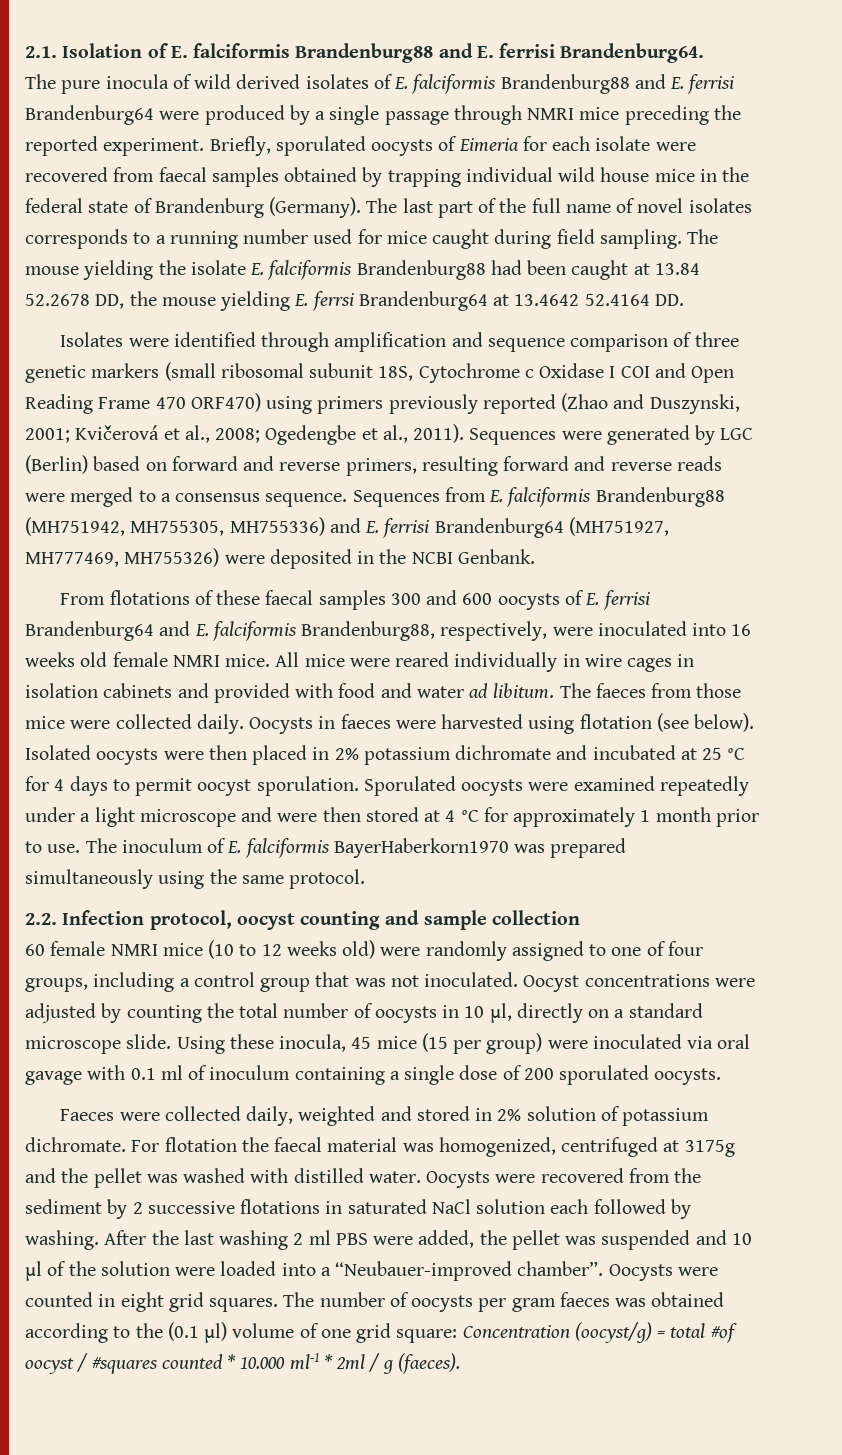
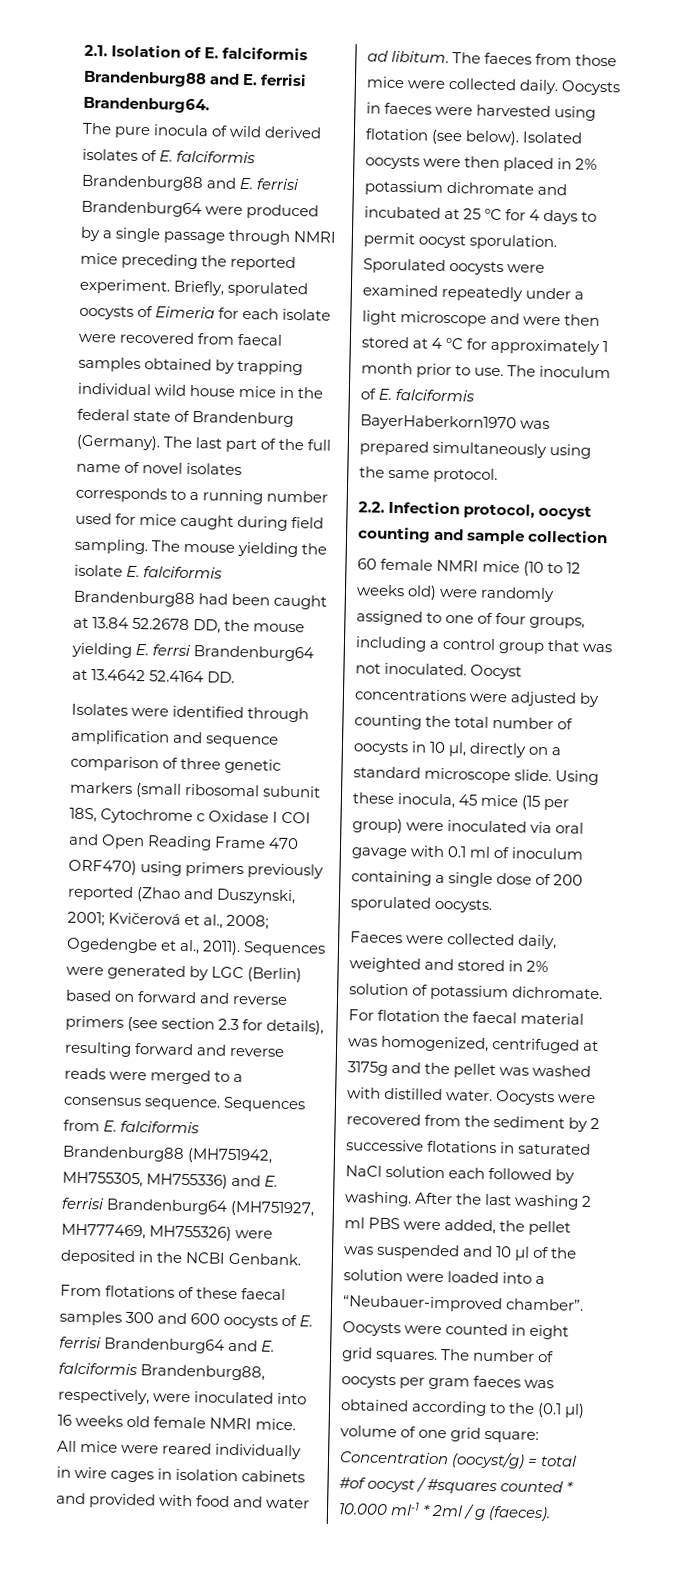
- Sequences were generated by LGC (Berlin) based on forward and reverse primers, resulting forward and reverse reads were merged to a consensus sequence.
+ Sequences were generated by LGC (Berlin) based on forward and reverse primers (see section 2.3 for details), resulting forward and reverse reads were merged to a consensus sequence.

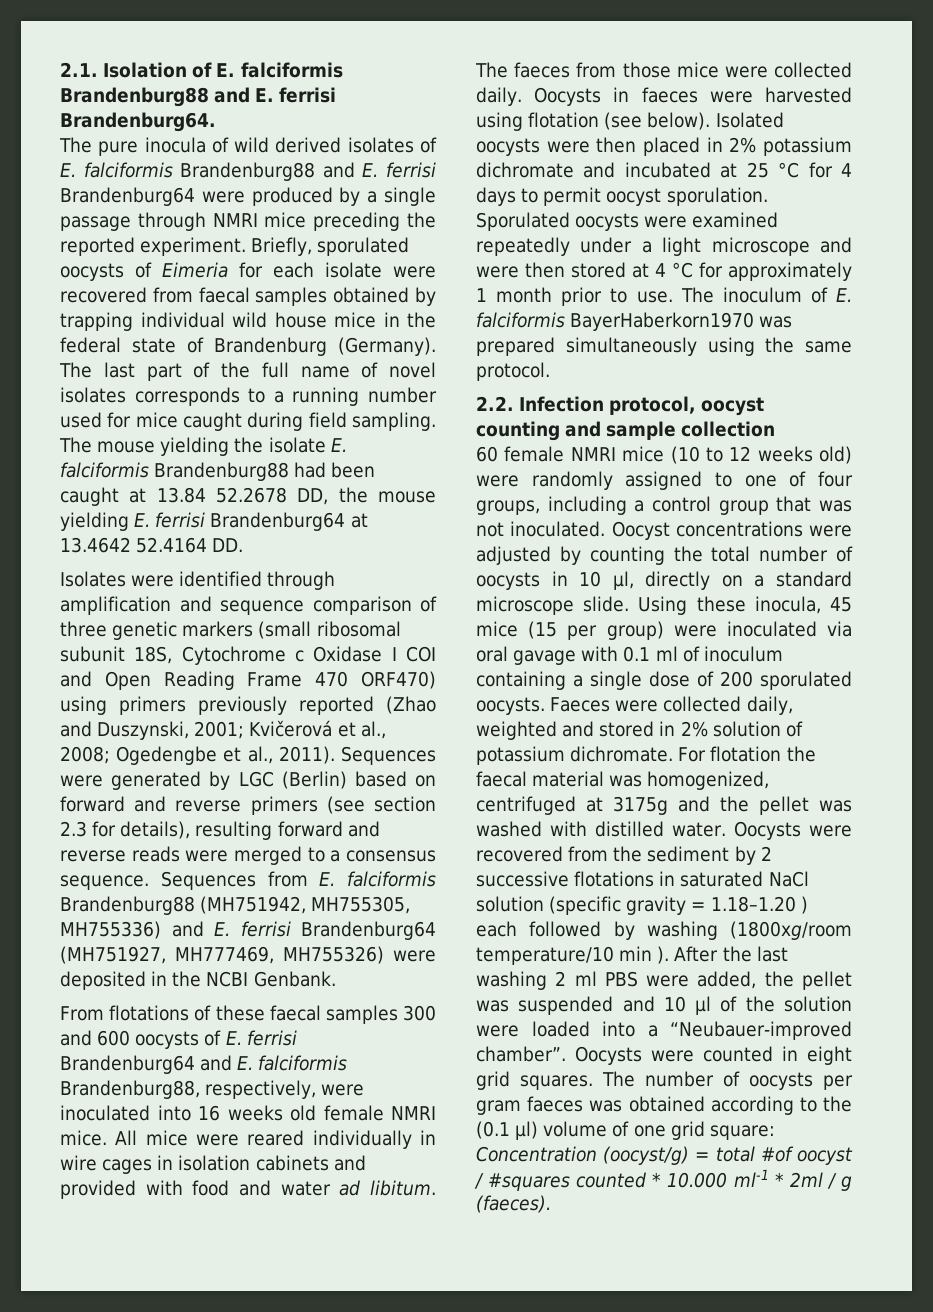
- The mouse yielding the isolate E. falciformis Brandenburg88 had been caught at 13.84 52.2678 DD, the mouse yielding E. ferrsi Brandenburg64 at 13.4642 52.4164 DD.
+ The mouse yielding the isolate E. falciformis Brandenburg88 had been caught at 13.84 52.2678 DD, the mouse yielding E. ferrisi Brandenburg64 at 13.4642 52.4164 DD.
- Using these inocula, 45 mice (15 per group) were inoculated via oral gavage with 0.1 ml of inoculum containing a single dose of 200 sporulated oocysts.
- Faeces were collected daily, weighted and stored in 2% solution of potassium dichromate.
+ Using these inocula, 45 mice (15 per group) were inoculated via oral gavage with 0.1 ml of inoculum containing a single dose of 200 sporulated oocysts. Faeces were collected daily, weighted and stored in 2% solution of potassium dichromate.
- Oocysts were recovered from the sediment by 2 successive flotations in saturated NaCl solution each followed by washing.
+ Oocysts were recovered from the sediment by 2 successive flotations in saturated NaCl solution (specific gravity = 1.18–1.20 ) each followed by washing (1800xg/room temperature/10 min ).

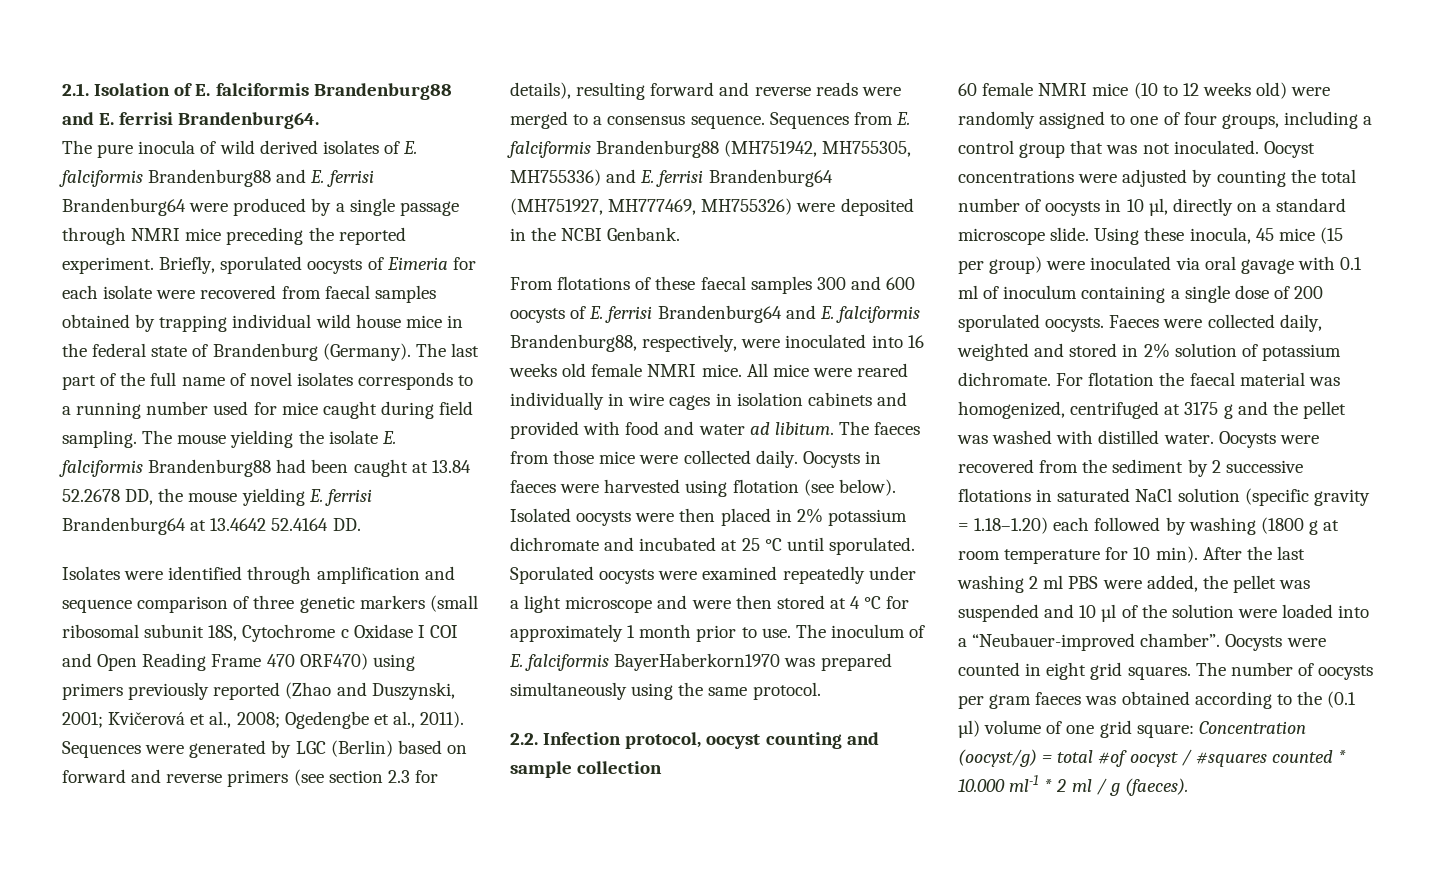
- Isolated oocysts were then placed in 2% potassium dichromate and incubated at 25 °C for 4 days to permit oocyst sporulation.
+ Isolated oocysts were then placed in 2% potassium dichromate and incubated at 25 °C until sporulated.
- For flotation the faecal material was homogenized, centrifuged at 3175g and the pellet was washed with distilled water.
+ For flotation the faecal material was homogenized, centrifuged at 3175 g and the pellet was washed with distilled water.
- Oocysts were recovered from the sediment by 2 successive flotations in saturated NaCl solution (specific gravity = 1.18–1.20 ) each followed by washing (1800xg/room temperature/10 min ).
+ Oocysts were recovered from the sediment by 2 successive flotations in saturated NaCl solution (specific gravity = 1.18–1.20) each followed by washing (1800 g at room temperature for 10 min).
- The number of oocysts per gram faeces was obtained according to the (0.1 µl) volume of one grid square: Concentration (oocyst/g) = total #of oocyst / #squares counted * 10.000 ml-1 * 2ml / g (faeces).
+ The number of oocysts per gram faeces was obtained according to the (0.1 µl) volume of one grid square: Concentration (oocyst/g) = total #of oocyst / #squares counted * 10.000 ml-1 * 2 ml / g (faeces).

